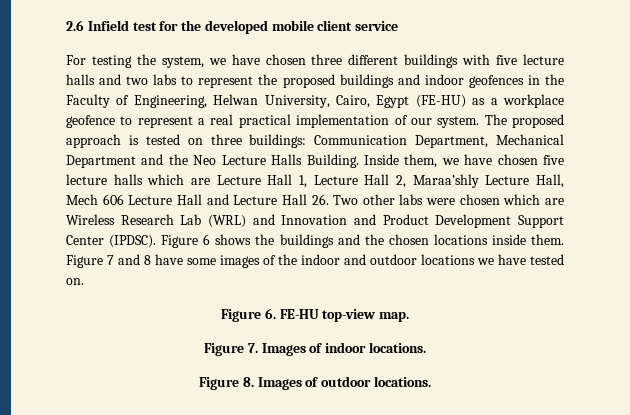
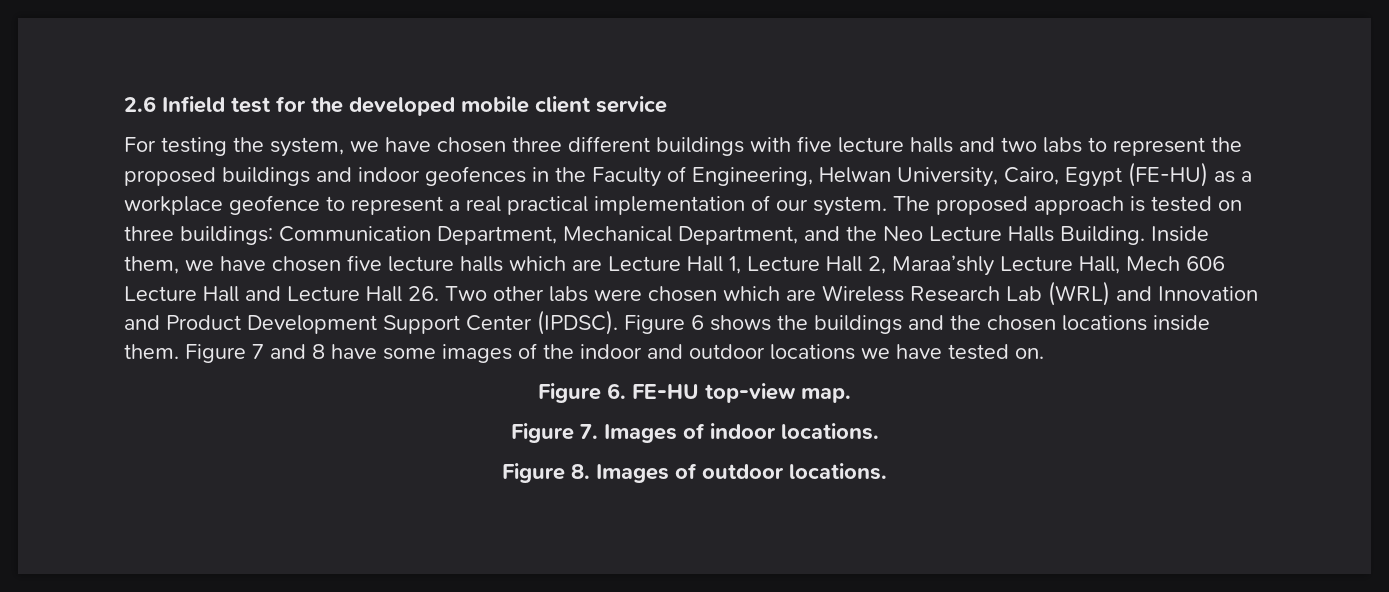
- The proposed approach is tested on three buildings: Communication Department, Mechanical Department and the Neo Lecture Halls Building.
+ The proposed approach is tested on three buildings: Communication Department, Mechanical Department, and the Neo Lecture Halls Building.

